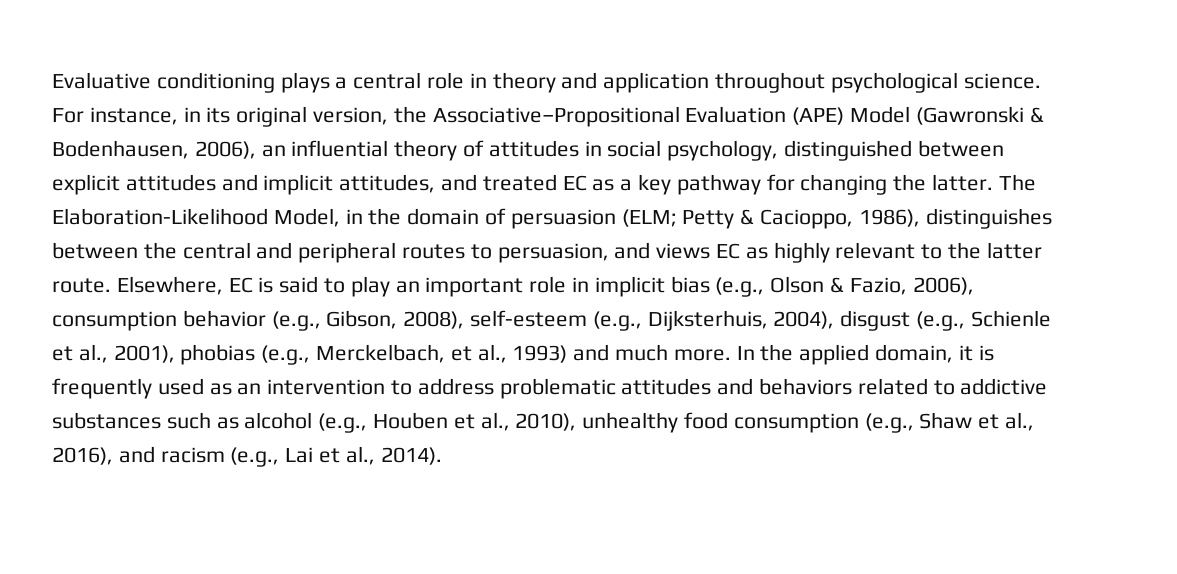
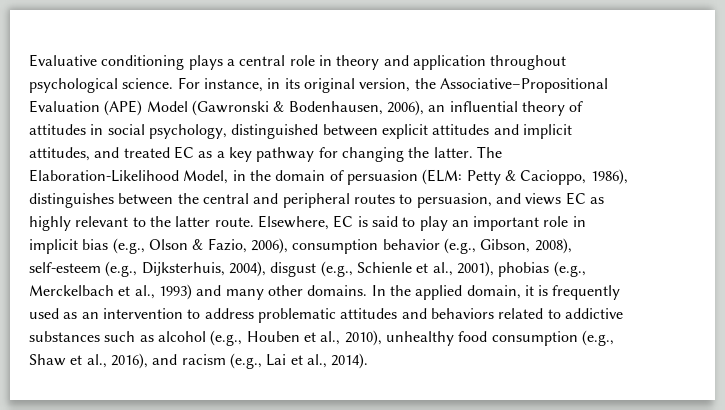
- The Elaboration-Likelihood Model, in the domain of persuasion (ELM; Petty & Cacioppo, 1986), distinguishes between the central and peripheral routes to persuasion, and views EC as highly relevant to the latter route.
+ The Elaboration-Likelihood Model, in the domain of persuasion (ELM: Petty & Cacioppo, 1986), distinguishes between the central and peripheral routes to persuasion, and views EC as highly relevant to the latter route.
- Elsewhere, EC is said to play an important role in implicit bias (e.g., Olson & Fazio, 2006), consumption behavior (e.g., Gibson, 2008), self-esteem (e.g., Dijksterhuis, 2004), disgust (e.g., Schienle et al., 2001), phobias (e.g., Merckelbach, et al., 1993) and much more.
+ Elsewhere, EC is said to play an important role in implicit bias (e.g., Olson & Fazio, 2006), consumption behavior (e.g., Gibson, 2008), self-esteem (e.g., Dijksterhuis, 2004), disgust (e.g., Schienle et al., 2001), phobias (e.g., Merckelbach et al., 1993) and many other domains.

